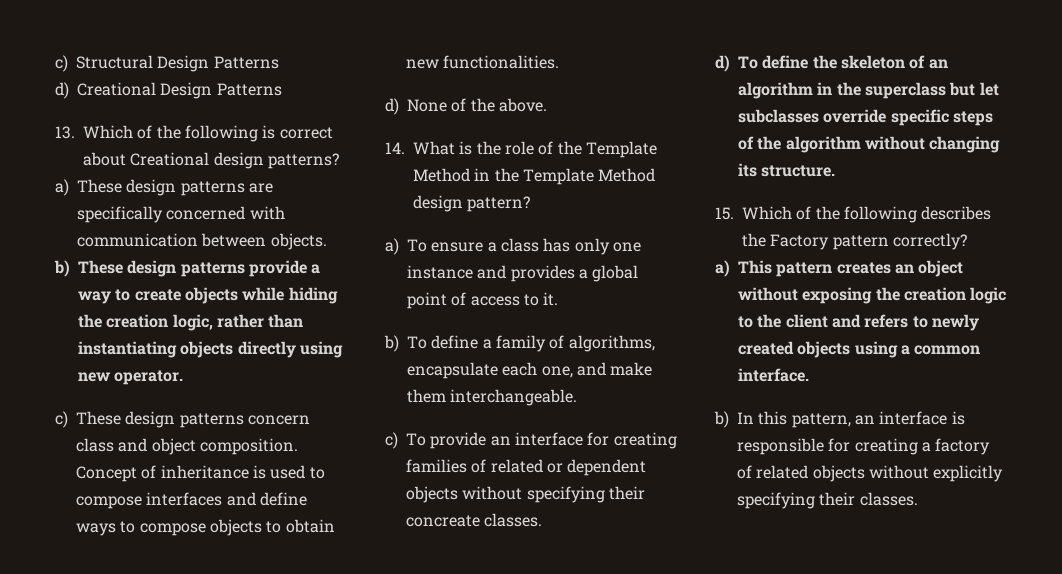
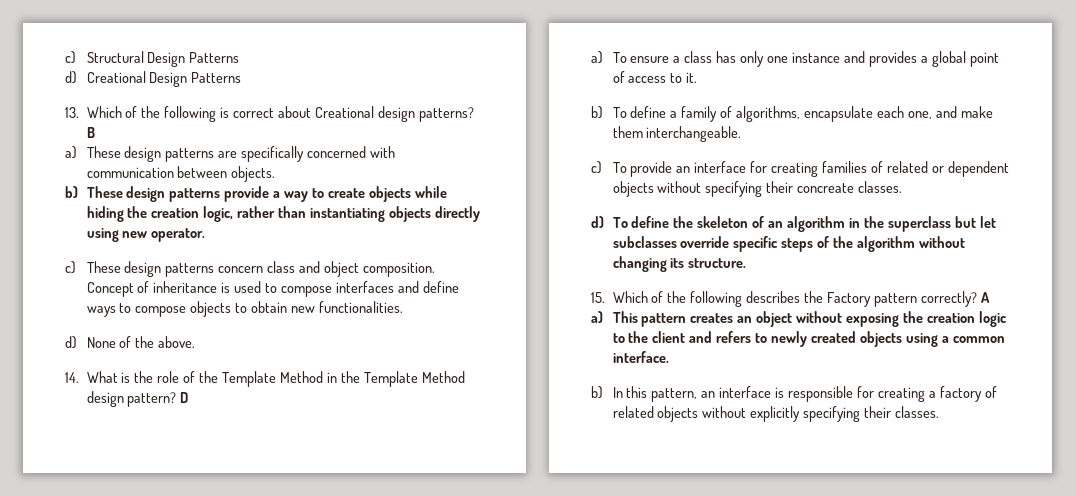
+ B
+ D
+ A

